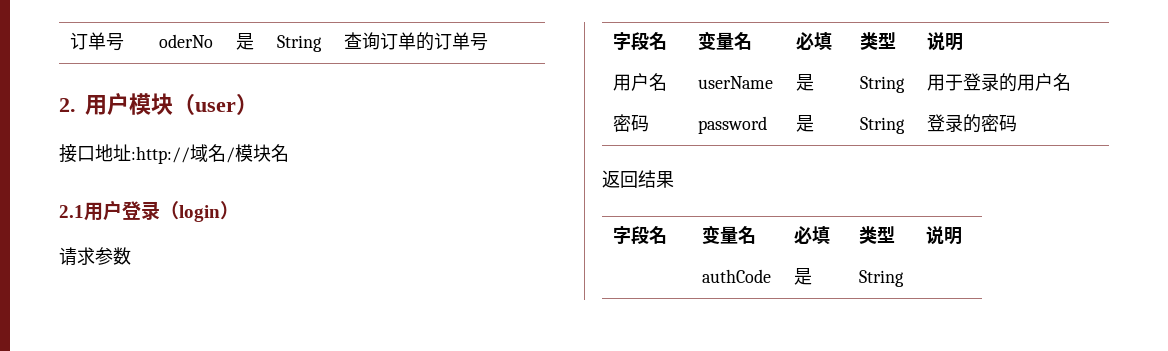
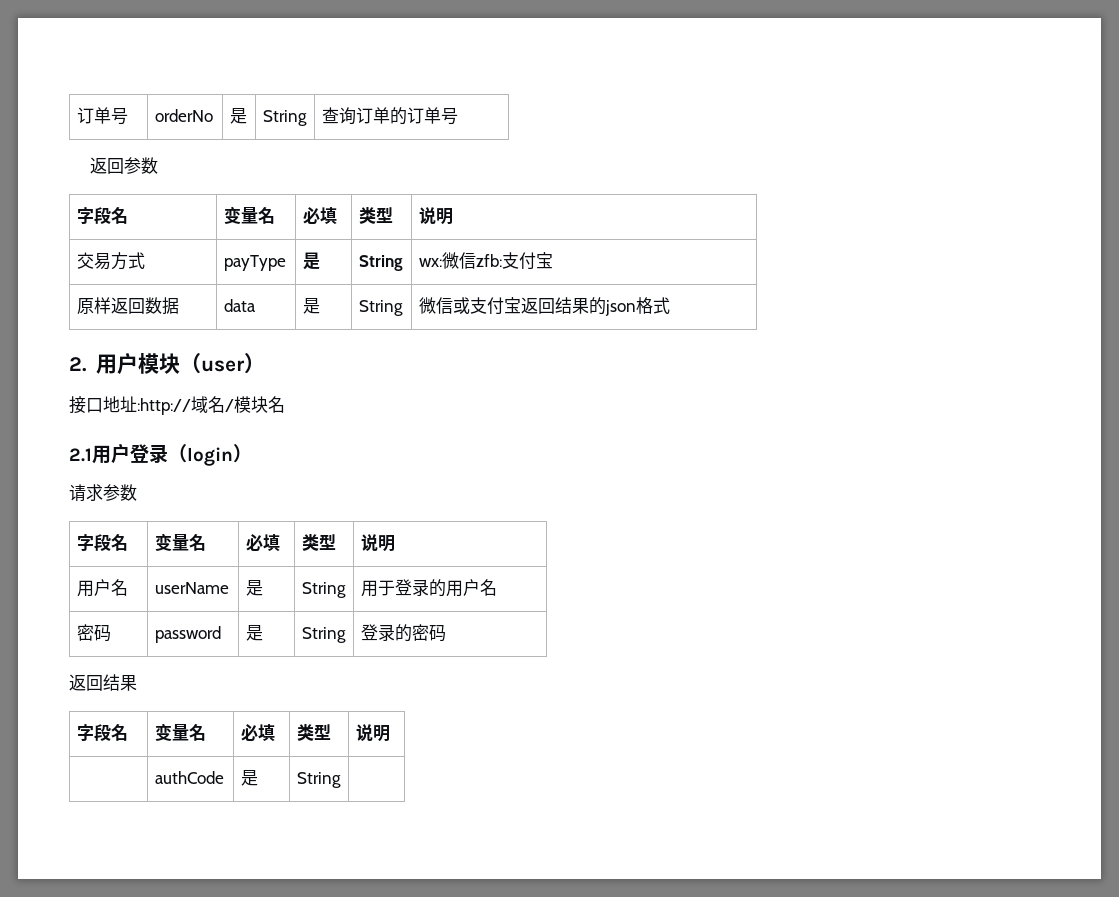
- 订单号 | oderNo | 是 | String | 查询订单的订单号
+ 订单号 | orderNo | 是 | String | 查询订单的订单号
+ 返回参数
+ 字段名 | 变量名 | 必填 | 类型 | 说明
+ 交易方式 | payType | 是 | String | wx:微信zfb:支付宝
+ 原样返回数据 | data | 是 | String | 微信或支付宝返回结果的json格式

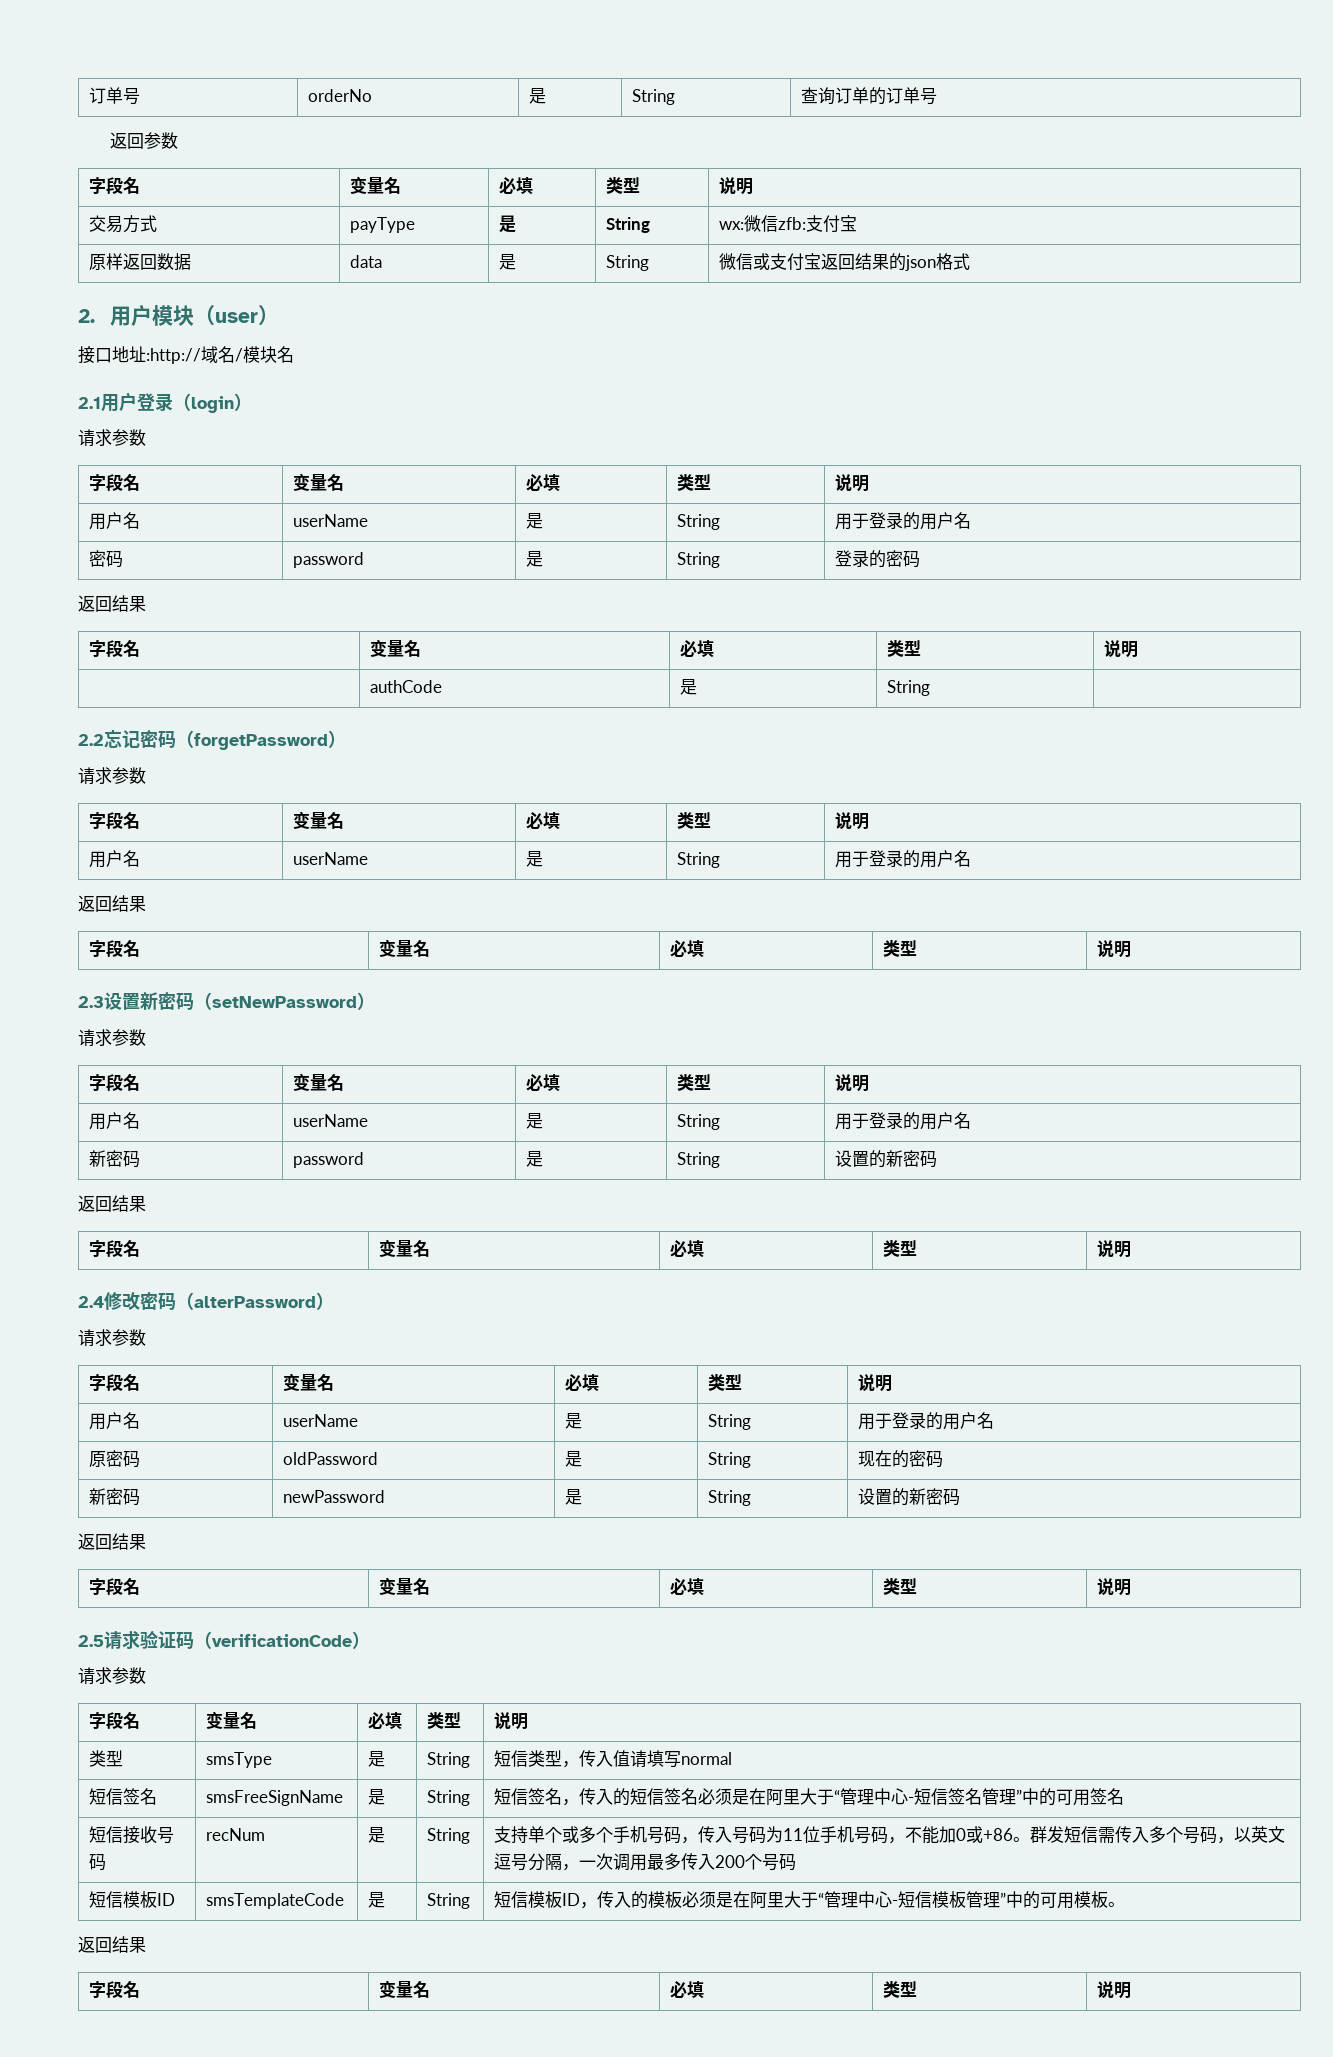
+ 2.2忘记密码（forgetPassword）
+ 请求参数
+ 字段名 | 变量名 | 必填 | 类型 | 说明
+ 用户名 | userName | 是 | String | 用于登录的用户名
+ 返回结果
+ 字段名 | 变量名 | 必填 | 类型 | 说明
+ 2.3设置新密码（setNewPassword）
+ 请求参数
+ 字段名 | 变量名 | 必填 | 类型 | 说明
+ 用户名 | userName | 是 | String | 用于登录的用户名
+ 新密码 | password | 是 | String | 设置的新密码
+ 返回结果
+ 字段名 | 变量名 | 必填 | 类型 | 说明
+ 2.4修改密码（alterPassword）
+ 请求参数
+ 字段名 | 变量名 | 必填 | 类型 | 说明
+ 用户名 | userName | 是 | String | 用于登录的用户名
+ 原密码 | oldPassword | 是 | String | 现在的密码
+ 新密码 | newPassword | 是 | String | 设置的新密码
+ 返回结果
+ 字段名 | 变量名 | 必填 | 类型 | 说明
+ 2.5请求验证码（verificationCode）
+ 请求参数
+ 字段名 | 变量名 | 必填 | 类型 | 说明
+ 类型 | smsType | 是 | String | 短信类型，传入值请填写normal
+ 短信签名 | smsFreeSignName | 是 | String | 短信签名，传入的短信签名必须是在阿里大于“管理中心-短信签名管理”中的可用签名
+ 短信接收号码 | recNum | 是 | String | 支持单个或多个手机号码，传入号码为11位手机号码，不能加0或+86。群发短信需传入多个号码，以英文逗号分隔，一次调用最多传入200个号码
+ 短信模板ID | smsTemplateCode | 是 | String | 短信模板ID，传入的模板必须是在阿里大于“管理中心-短信模板管理”中的可用模板。
+ 返回结果
+ 字段名 | 变量名 | 必填 | 类型 | 说明

